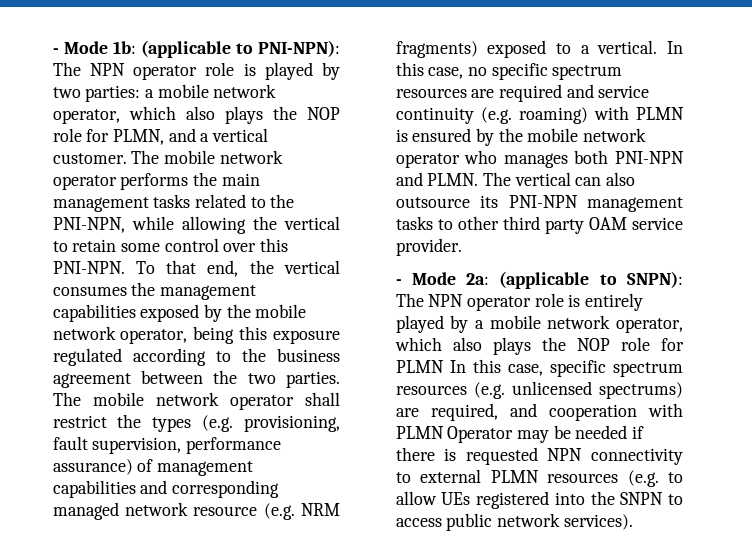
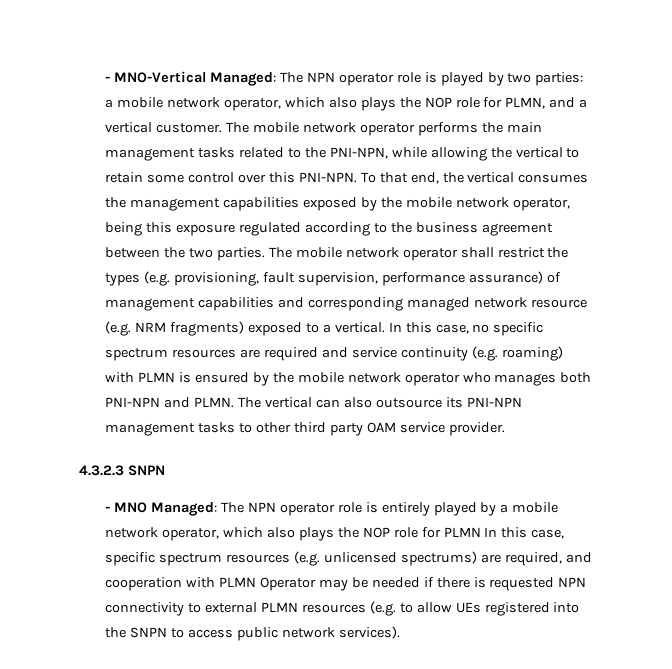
- - Mode 1b: (applicable to PNI-NPN): The NPN operator role is played by two parties: a mobile network operator, which also plays the NOP role for PLMN, and a vertical customer.
+ - MNO-Vertical Managed: The NPN operator role is played by two parties: a mobile network operator, which also plays the NOP role for PLMN, and a vertical customer.
- - Mode 2a: (applicable to SNPN):
+ 4.3.2.3 SNPN
+ - MNO Managed:

